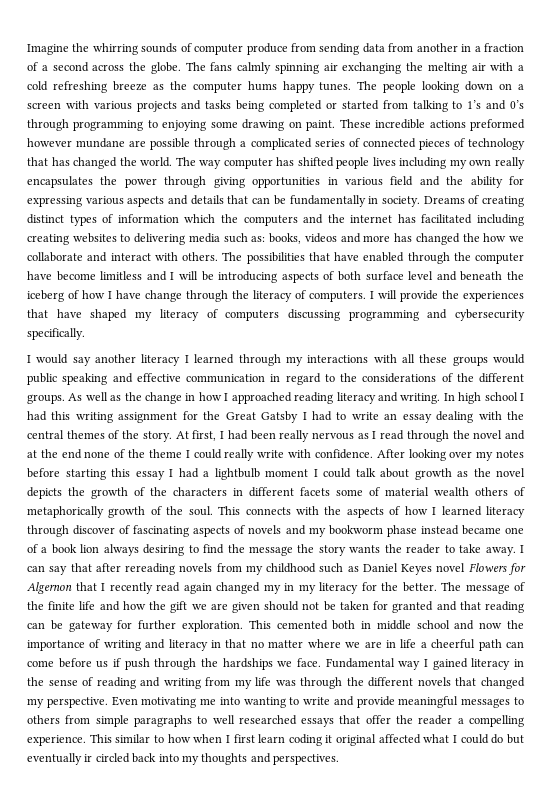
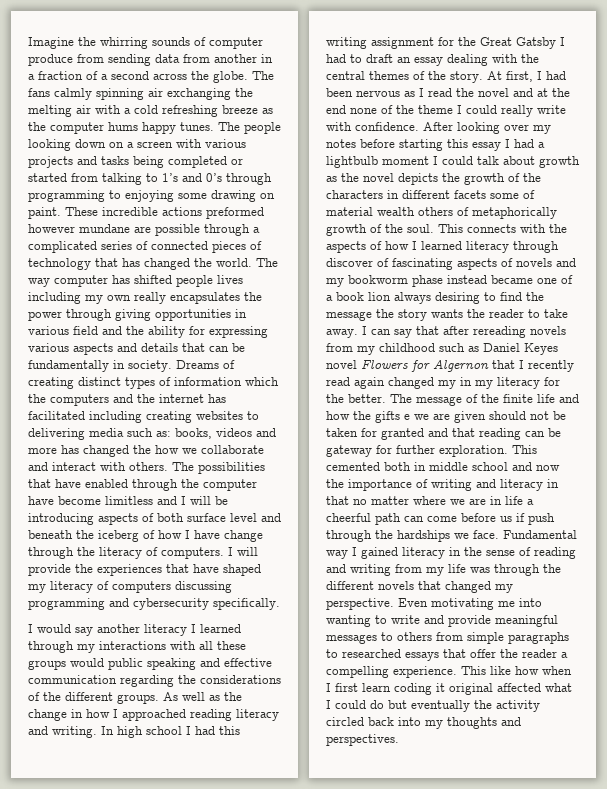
- I would say another literacy I learned through my interactions with all these groups would public speaking and effective communication in regard to the considerations of the different groups.
+ I would say another literacy I learned through my interactions with all these groups would public speaking and effective communication regarding the considerations of the different groups.
- In high school I had this writing assignment for the Great Gatsby I had to write an essay dealing with the central themes of the story.
+ In high school I had this writing assignment for the Great Gatsby I had to draft an essay dealing with the central themes of the story.
- At first, I had been really nervous as I read through the novel and at the end none of the theme I could really write with confidence.
+ At first, I had been nervous as I read the novel and at the end none of the theme I could really write with confidence.
- The message of the finite life and how the gift we are given should not be taken for granted and that reading can be gateway for further exploration.
+ The message of the finite life and how the gifts e we are given should not be taken for granted and that reading can be gateway for further exploration.
- Even motivating me into wanting to write and provide meaningful messages to others from simple paragraphs to well researched essays that offer the reader a compelling experience.
+ Even motivating me into wanting to write and provide meaningful messages to others from simple paragraphs to researched essays that offer the reader a compelling experience.
- This similar to how when I first learn coding it original affected what I could do but eventually ir circled back into my thoughts and perspectives.
+ This like how when I first learn coding it original affected what I could do but eventually the activity circled back into my thoughts and perspectives.

